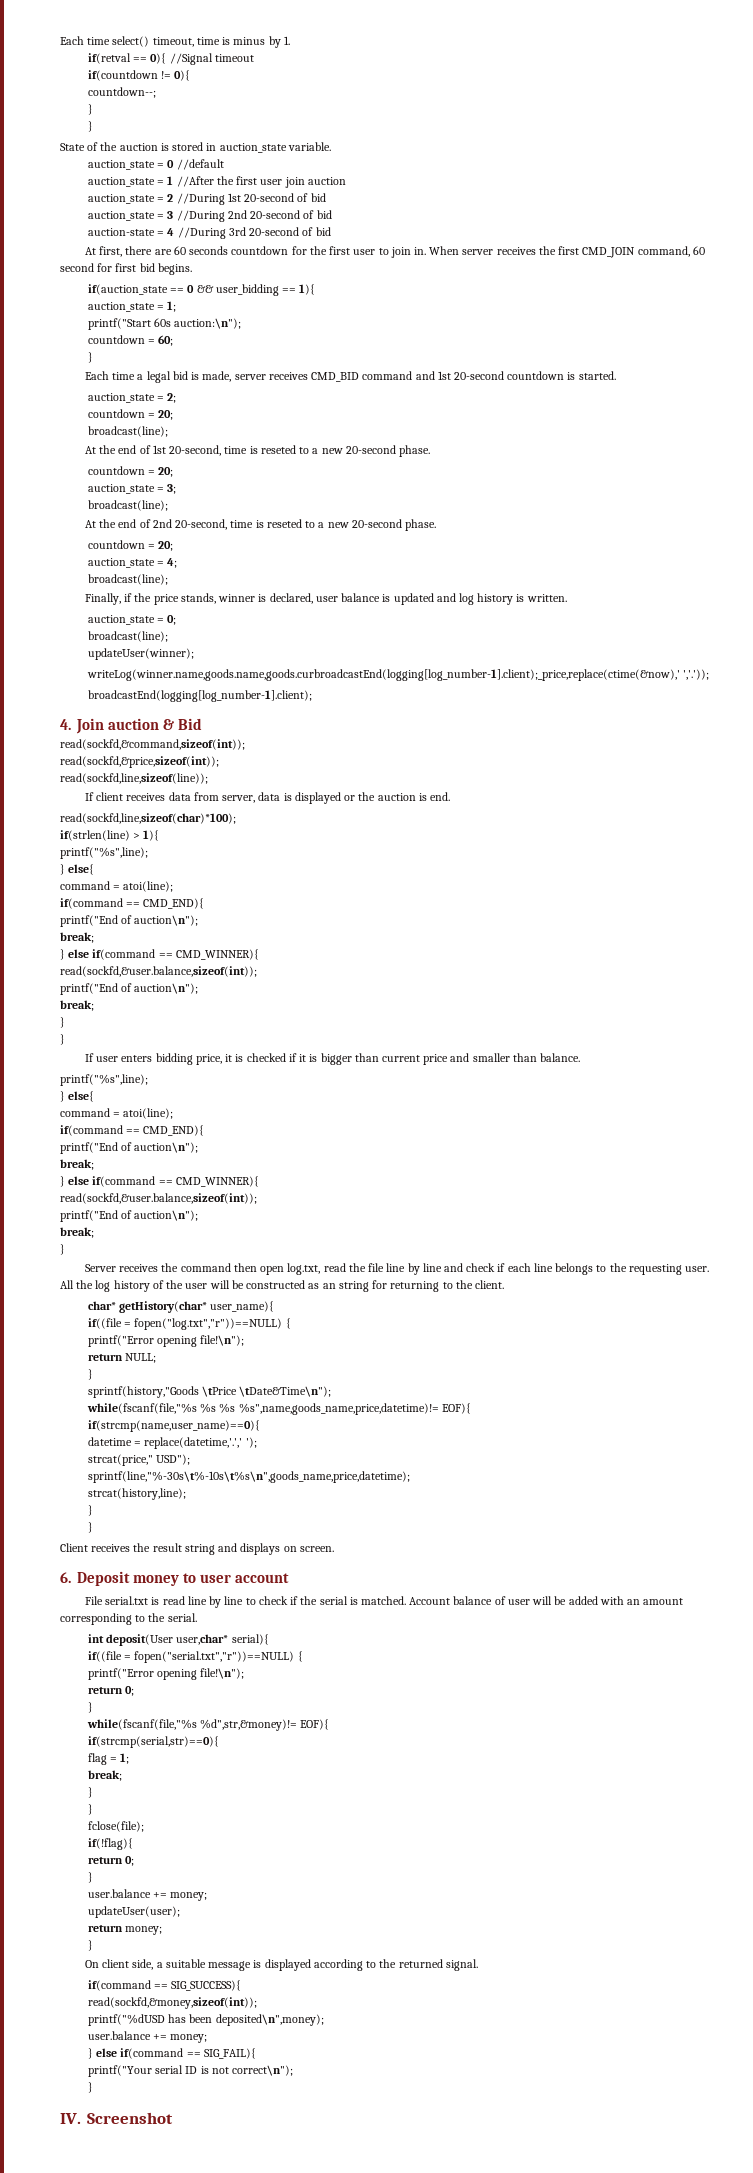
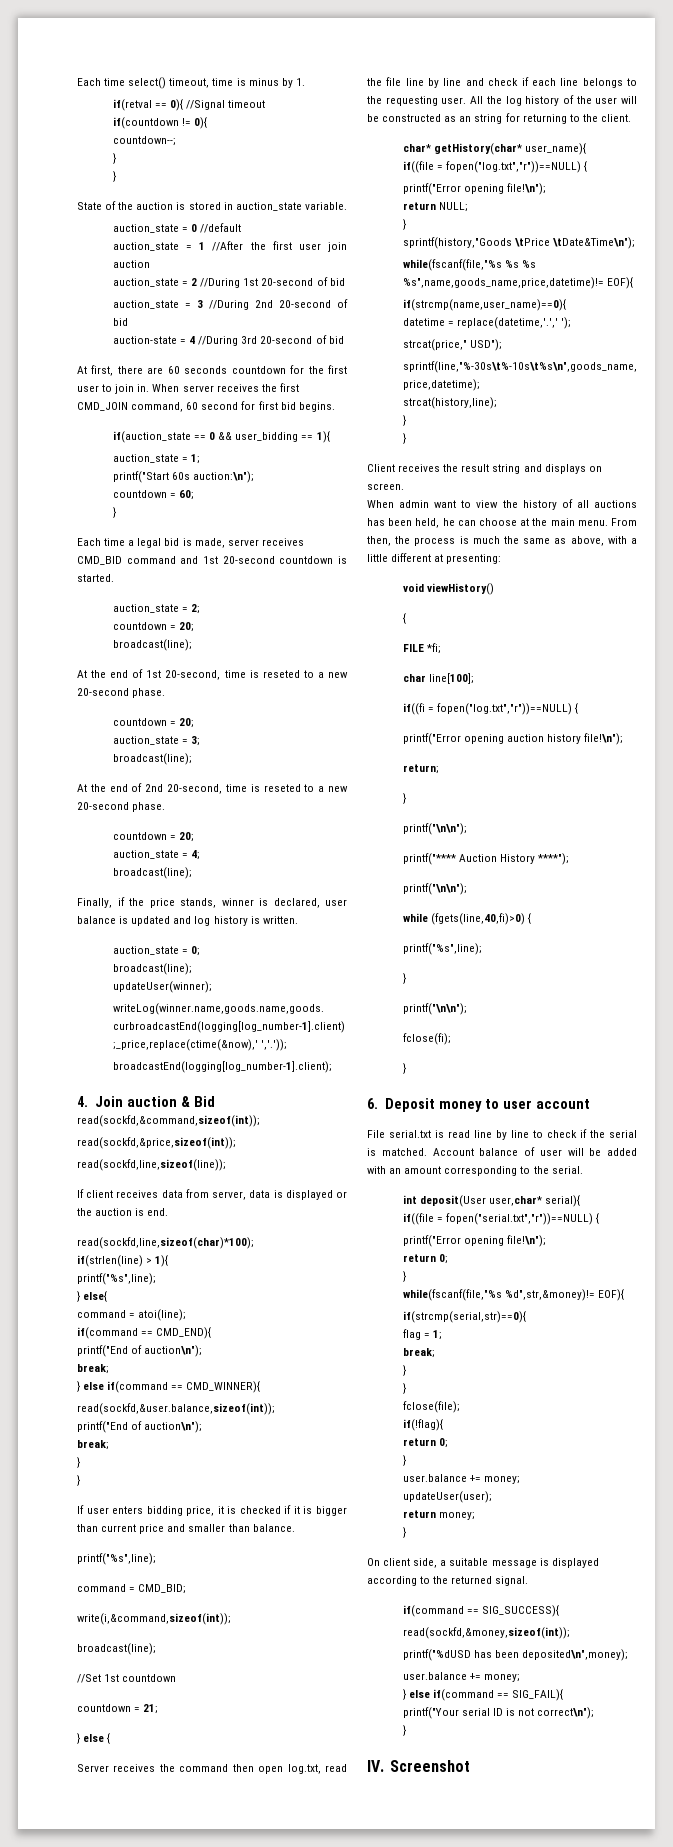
  If user enters bidding price, it is checked if it is bigger than current price and smaller than balance.
  printf("%s",line);
- } else{
- command = atoi(line);
- if(command == CMD_END){
- printf("End of auction\n");
- break;
- } else if(command == CMD_WINNER){
- read(sockfd,&user.balance,sizeof(int));
- printf("End of auction\n");
- break;
- }
+ command = CMD_BID;
+ write(i,&command,sizeof(int));
+ broadcast(line);
+ //Set 1st countdown
+ countdown = 21;
+ } else {
+ When admin want to view the history of all auctions has been held, he can choose at the main menu. From then, the process is much the same as above, with a little different at presenting:
+ void viewHistory()
+ {
+ FILE *fi;
+ char line[100];
+ if((fi = fopen("log.txt","r"))==NULL) {
+ printf("Error opening auction history file!\n");
+ return;
+ }
+ printf("\n\n");
+ printf("**** Auction History ****");
+ printf("\n\n");
+ while (fgets(line,40,fi)>0) {
+ printf("%s",line);
+ }
+ printf("\n\n");
+ fclose(fi);
+ }

